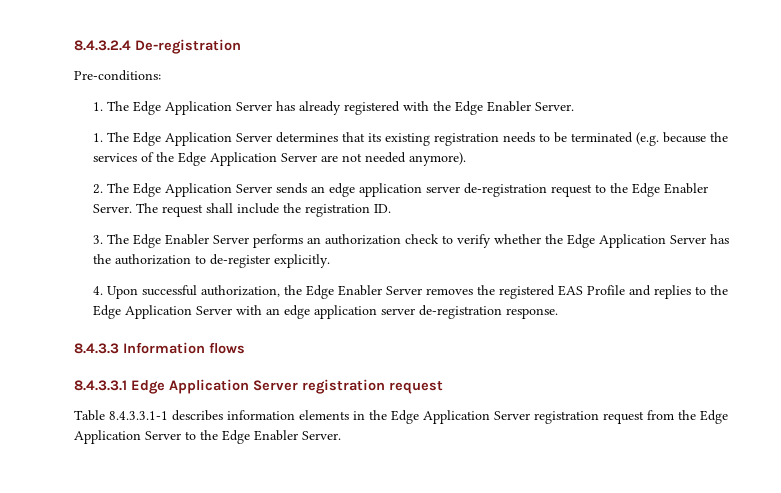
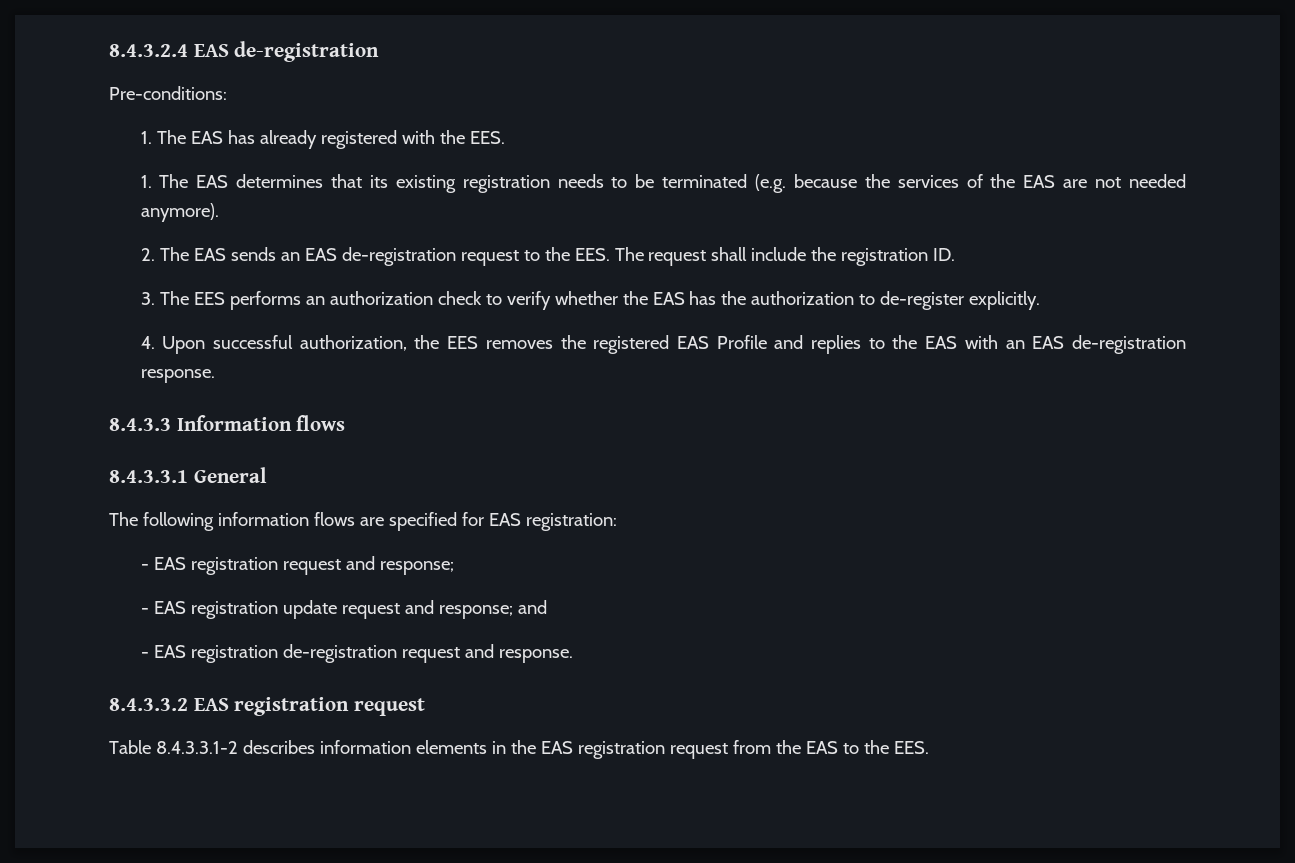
- 8.4.3.2.4 De-registration
+ 8.4.3.2.4 EAS de-registration
- 1. The Edge Application Server has already registered with the Edge Enabler Server.
- 1. The Edge Application Server determines that its existing registration needs to be terminated (e.g. because the services of the Edge Application Server are not needed anymore).
+ 1. The EAS has already registered with the EES.
+ 1. The EAS determines that its existing registration needs to be terminated (e.g. because the services of the EAS are not needed anymore).
- 2. The Edge Application Server sends an edge application server de-registration request to the Edge Enabler Server. The request shall include the registration ID.
+ 2. The EAS sends an EAS de-registration request to the EES. The request shall include the registration ID.
- 3. The Edge Enabler Server performs an authorization check to verify whether the Edge Application Server has the authorization to de-register explicitly.
+ 3. The EES performs an authorization check to verify whether the EAS has the authorization to de-register explicitly.
- 4. Upon successful authorization, the Edge Enabler Server removes the registered EAS Profile and replies to the Edge Application Server with an edge application server de-registration response.
+ 4. Upon successful authorization, the EES removes the registered EAS Profile and replies to the EAS with an EAS de-registration response.
- 8.4.3.3.1 Edge Application Server registration request
+ 8.4.3.3.1 General
+ The following information flows are specified for EAS registration:
+ - EAS registration request and response;
+ - EAS registration update request and response; and
+ - EAS registration de-registration request and response.
+ 8.4.3.3.2 EAS registration request
- Table 8.4.3.3.1-1 describes information elements in the Edge Application Server registration request from the Edge Application Server to the Edge Enabler Server.
+ Table 8.4.3.3.1-2 describes information elements in the EAS registration request from the EAS to the EES.

